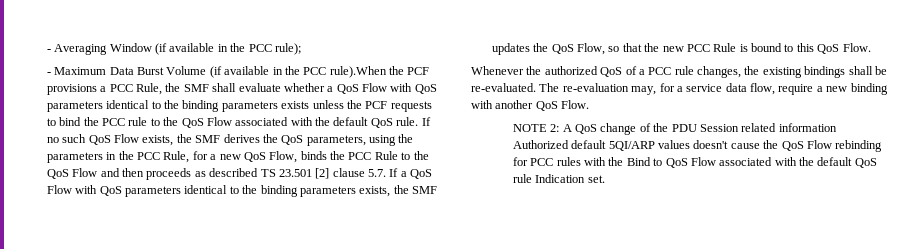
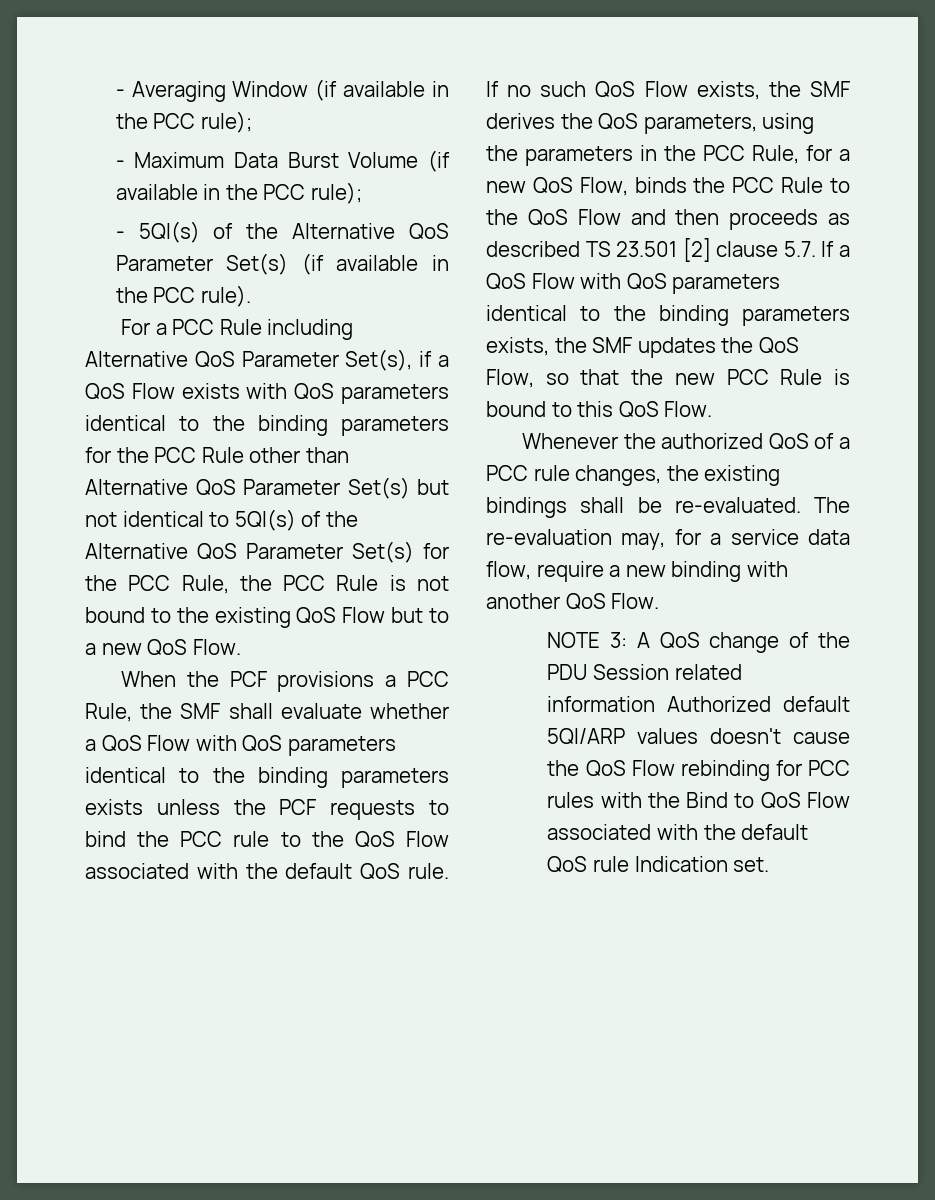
- - Maximum Data Burst Volume (if available in the PCC rule).When the PCF provisions a PCC Rule, the SMF shall evaluate whether a QoS Flow with QoS parameters identical to the binding parameters exists unless the PCF requests to bind the PCC rule to the QoS Flow associated with the default QoS rule.
+ - Maximum Data Burst Volume (if available in the PCC rule);
+ - 5QI(s) of the Alternative QoS Parameter Set(s) (if available in the PCC rule).
+ For a PCC Rule including Alternative QoS Parameter Set(s), if a QoS Flow exists with QoS parameters identical to the binding parameters for the PCC Rule other than Alternative QoS Parameter Set(s) but not identical to 5QI(s) of the Alternative QoS Parameter Set(s) for the PCC Rule, the PCC Rule is not bound to the existing QoS Flow but to a new QoS Flow.
+ When the PCF provisions a PCC Rule, the SMF shall evaluate whether a QoS Flow with QoS parameters identical to the binding parameters exists unless the PCF requests to bind the PCC rule to the QoS Flow associated with the default QoS rule.
- NOTE 2: A QoS change of the PDU Session related information Authorized default 5QI/ARP values doesn't cause the QoS Flow rebinding for PCC rules with the Bind to QoS Flow associated with the default QoS rule Indication set.
+ NOTE 3: A QoS change of the PDU Session related information Authorized default 5QI/ARP values doesn't cause the QoS Flow rebinding for PCC rules with the Bind to QoS Flow associated with the default QoS rule Indication set.

